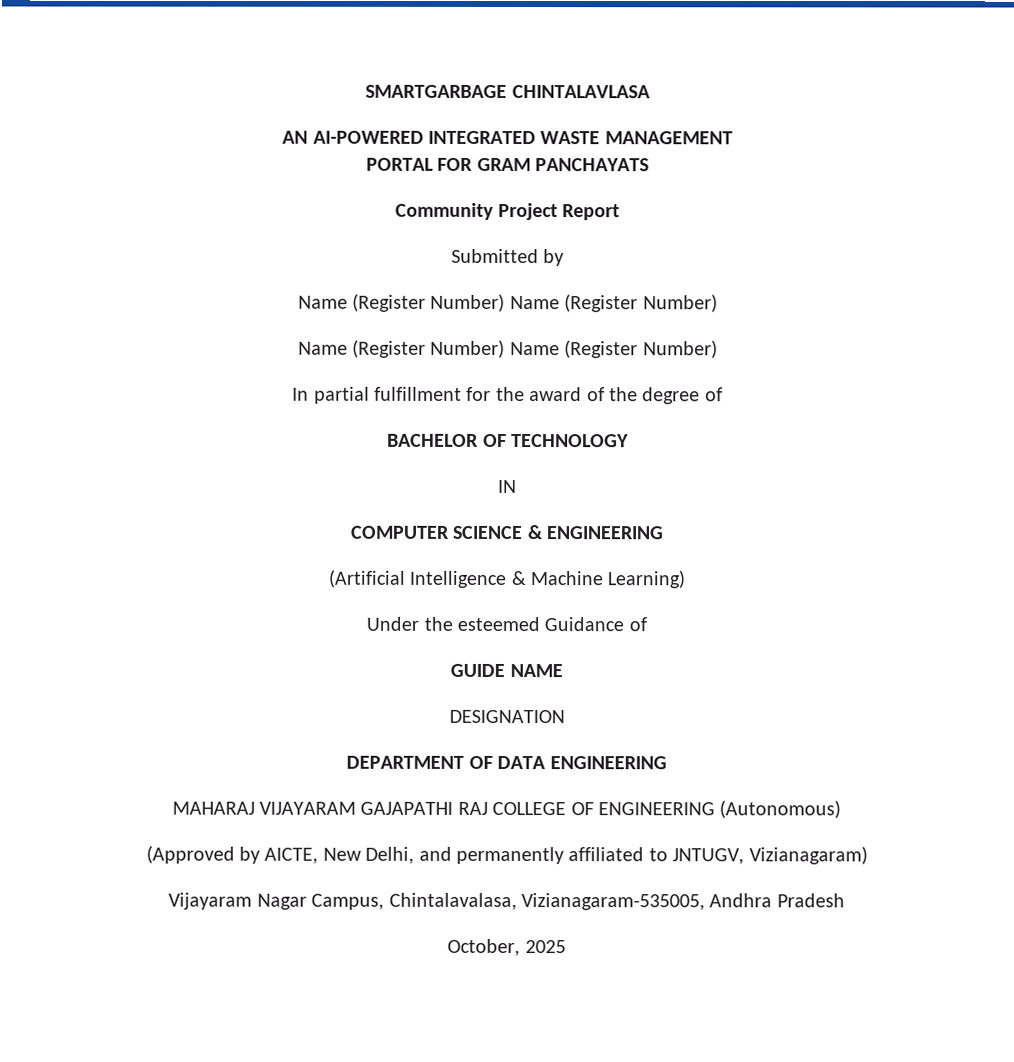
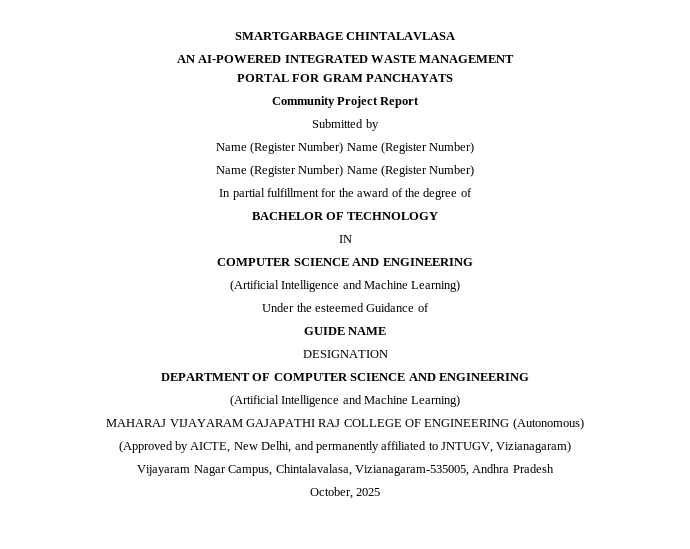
  IN
- COMPUTER SCIENCE & ENGINEERING
- (Artificial Intelligence & Machine Learning)
+ COMPUTER SCIENCE AND ENGINEERING
+ (Artificial Intelligence and Machine Learning)
- DEPARTMENT OF DATA ENGINEERING
+ DEPARTMENT OF COMPUTER SCIENCE AND ENGINEERING
+ (Artificial Intelligence and Machine Learning)

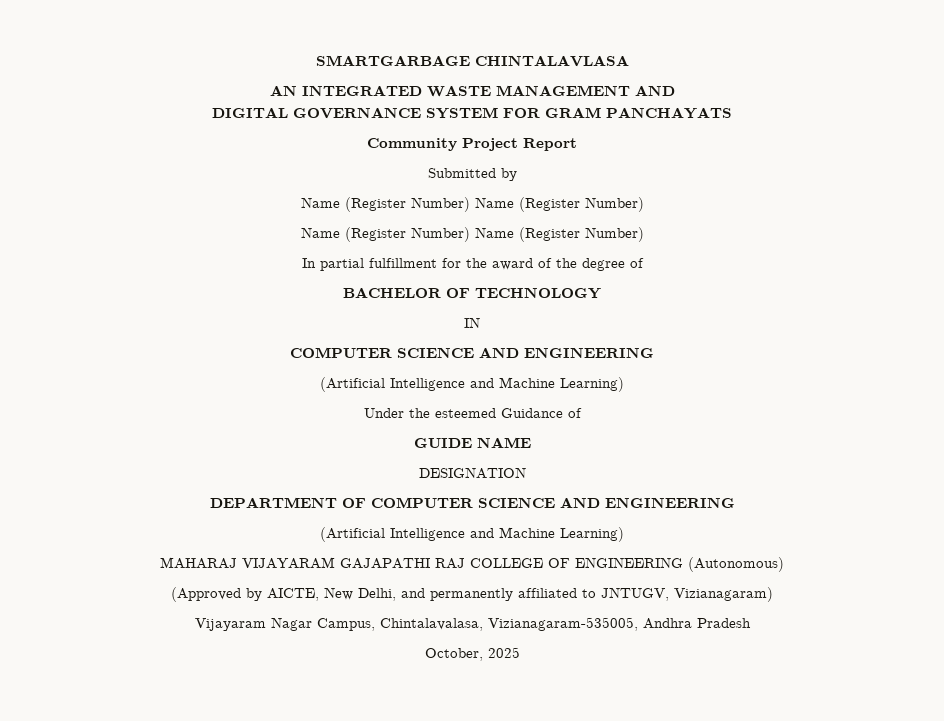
- AN AI-POWERED INTEGRATED WASTE MANAGEMENT
- PORTAL FOR GRAM PANCHAYATS
+ AN INTEGRATED WASTE MANAGEMENT AND
+ DIGITAL GOVERNANCE SYSTEM FOR GRAM PANCHAYATS

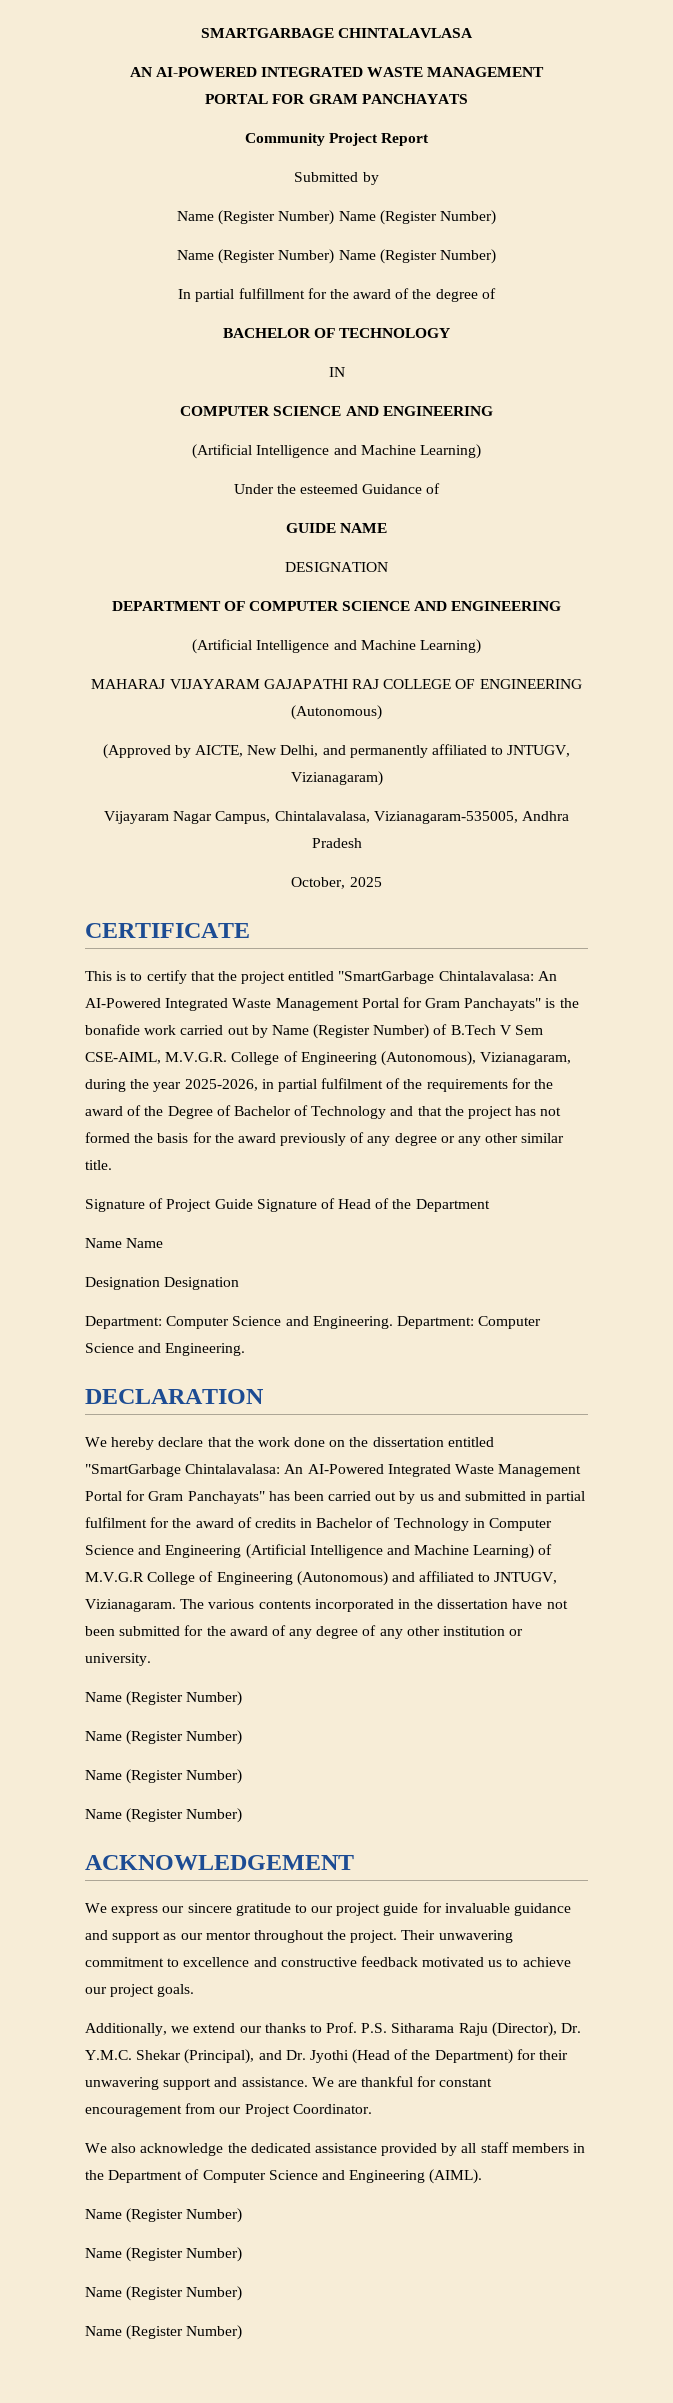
- AN INTEGRATED WASTE MANAGEMENT AND
- DIGITAL GOVERNANCE SYSTEM FOR GRAM PANCHAYATS
+ AN AI-POWERED INTEGRATED WASTE MANAGEMENT
+ PORTAL FOR GRAM PANCHAYATS
+ CERTIFICATE
+ This is to certify that the project entitled "SmartGarbage Chintalavalasa: An AI-Powered Integrated Waste Management Portal for Gram Panchayats" is the bonafide work carried out by Name (Register Number) of B.Tech V Sem CSE-AIML, M.V.G.R. College of Engineering (Autonomous), Vizianagaram, during the year 2025-2026, in partial fulfilment of the requirements for the award of the Degree of Bachelor of Technology and that the project has not formed the basis for the award previously of any degree or any other similar title.
+ Signature of Project Guide Signature of Head of the Department
+ Name Name
+ Designation Designation
+ Department: Computer Science and Engineering. Department: Computer Science and Engineering.
+ DECLARATION
+ We hereby declare that the work done on the dissertation entitled "SmartGarbage Chintalavalasa: An AI-Powered Integrated Waste Management Portal for Gram Panchayats" has been carried out by us and submitted in partial fulfilment for the award of credits in Bachelor of Technology in Computer Science and Engineering (Artificial Intelligence and Machine Learning) of M.V.G.R College of Engineering (Autonomous) and affiliated to JNTUGV, Vizianagaram. The various contents incorporated in the dissertation have not been submitted for the award of any degree of any other institution or university.
+ Name (Register Number)
+ Name (Register Number)
+ Name (Register Number)
+ Name (Register Number)
+ ACKNOWLEDGEMENT
+ We express our sincere gratitude to our project guide for invaluable guidance and support as our mentor throughout the project. Their unwavering commitment to excellence and constructive feedback motivated us to achieve our project goals.
+ Additionally, we extend our thanks to Prof. P.S. Sitharama Raju (Director), Dr. Y.M.C. Shekar (Principal), and Dr. Jyothi (Head of the Department) for their unwavering support and assistance. We are thankful for constant encouragement from our Project Coordinator.
+ We also acknowledge the dedicated assistance provided by all staff members in the Department of Computer Science and Engineering (AIML).
+ Name (Register Number)
+ Name (Register Number)
+ Name (Register Number)
+ Name (Register Number)

